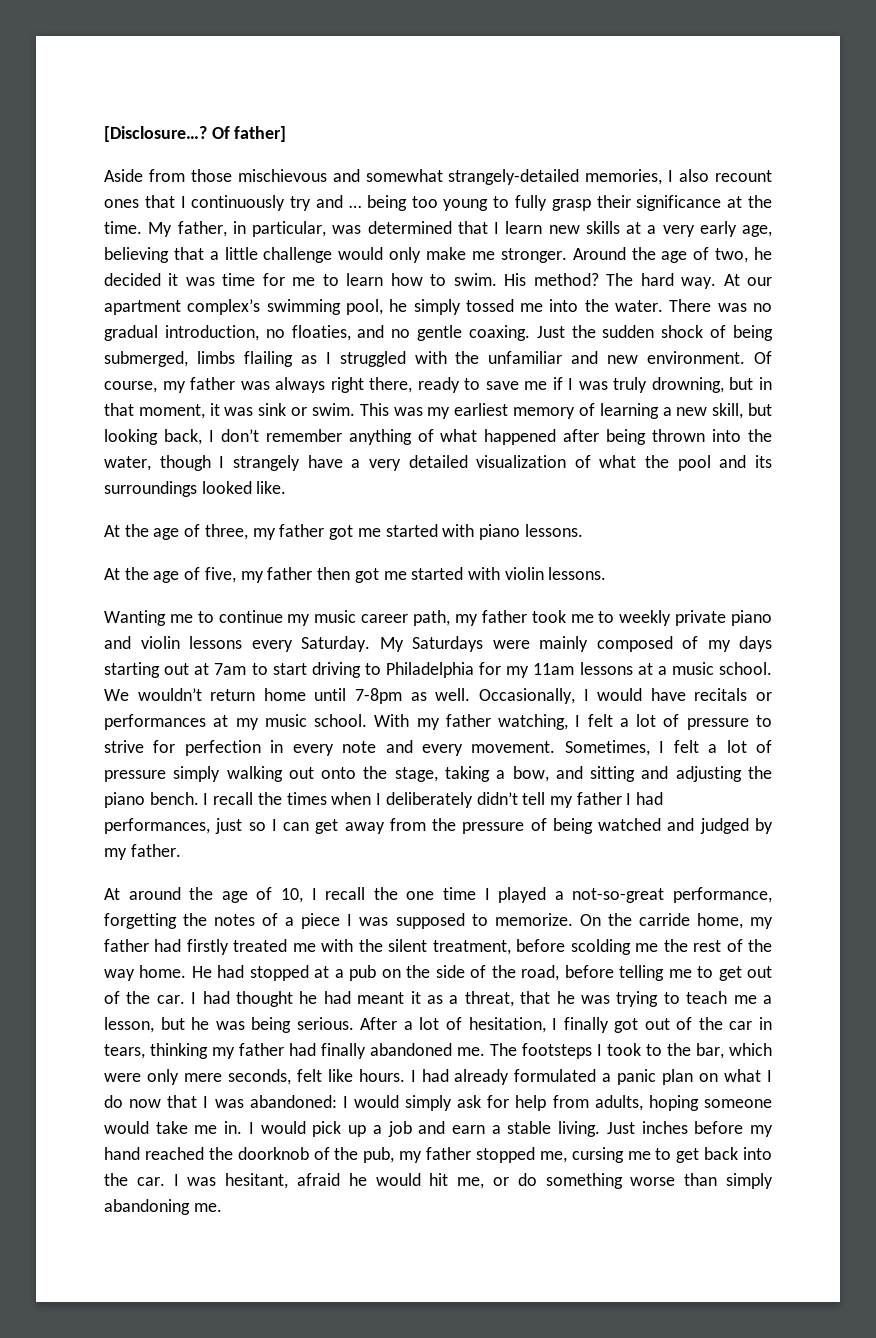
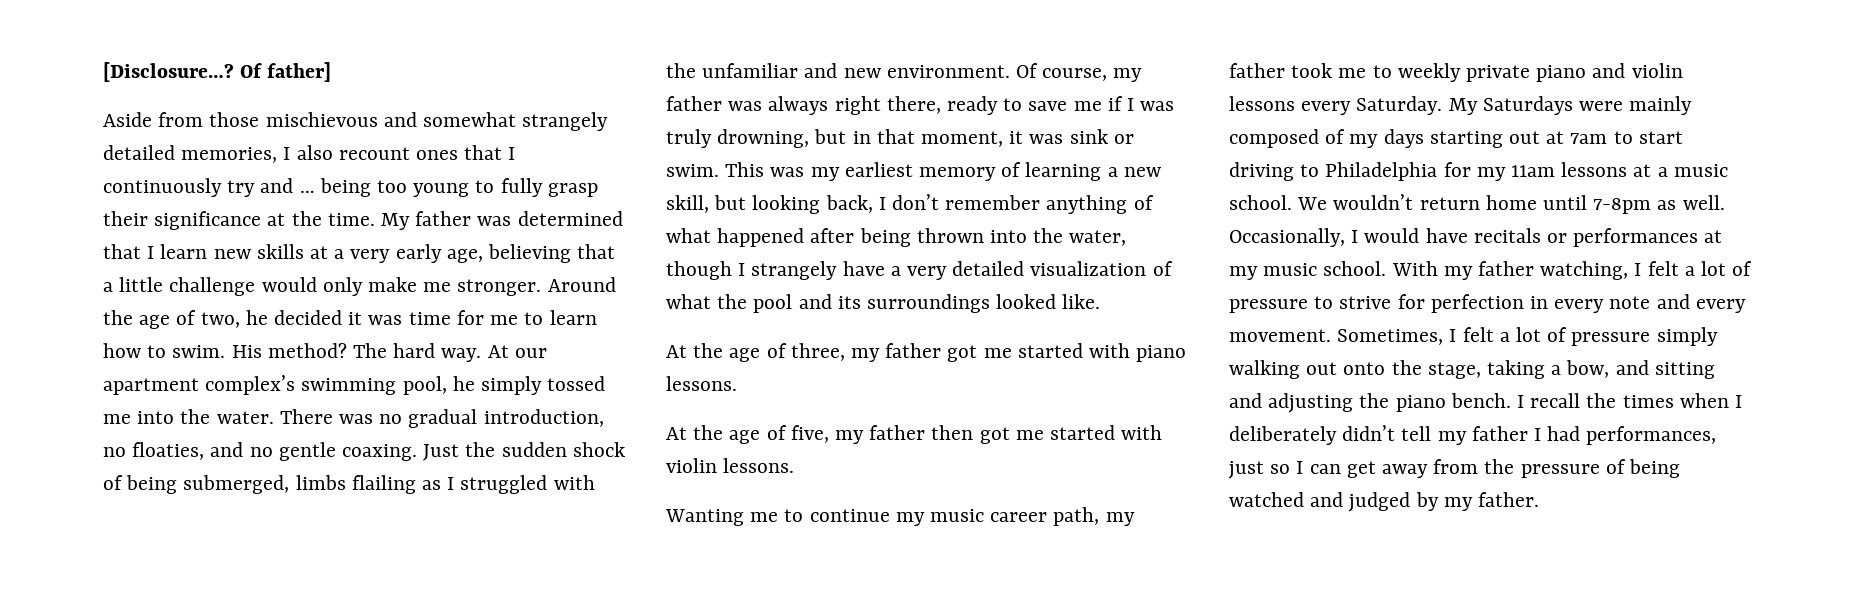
- Aside from those mischievous and somewhat strangely-detailed memories, I also recount ones that I continuously try and … being too young to fully grasp their significance at the time.
+ Aside from those mischievous and somewhat strangely detailed memories, I also recount ones that I continuously try and … being too young to fully grasp their significance at the time.
- My father, in particular, was determined that I learn new skills at a very early age, believing that a little challenge would only make me stronger.
+ My father was determined that I learn new skills at a very early age, believing that a little challenge would only make me stronger.
- At around the age of 10, I recall the one time I played a not-so-great performance, forgetting the notes of a piece I was supposed to memorize. On the carride home, my father had firstly treated me with the silent treatment, before scolding me the rest of the way home. He had stopped at a pub on the side of the road, before telling me to get out of the car. I had thought he had meant it as a threat, that he was trying to teach me a lesson, but he was being serious. After a lot of hesitation, I finally got out of the car in tears, thinking my father had finally abandoned me. The footsteps I took to the bar, which were only mere seconds, felt like hours. I had already formulated a panic plan on what I do now that I was abandoned: I would simply ask for help from adults, hoping someone would take me in. I would pick up a job and earn a stable living. Just inches before my hand reached the doorknob of the pub, my father stopped me, cursing me to get back into the car. I was hesitant, afraid he would hit me, or do something worse than simply abandoning me.

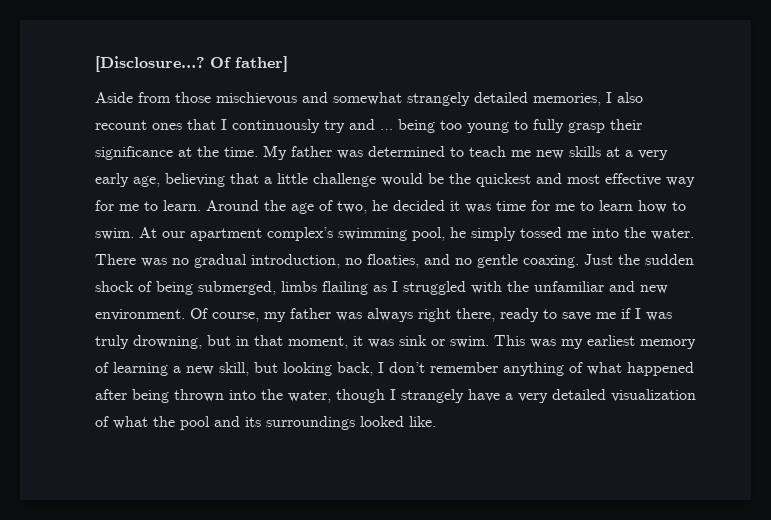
- My father was determined that I learn new skills at a very early age, believing that a little challenge would only make me stronger.
+ My father was determined to teach me new skills at a very early age, believing that a little challenge would be the quickest and most effective way for me to learn.
- His method? The hard way.
- At the age of three, my father got me started with piano lessons.
- At the age of five, my father then got me started with violin lessons.
- Wanting me to continue my music career path, my father took me to weekly private piano and violin lessons every Saturday. My Saturdays were mainly composed of my days starting out at 7am to start driving to Philadelphia for my 11am lessons at a music school. We wouldn’t return home until 7-8pm as well. Occasionally, I would have recitals or performances at my music school. With my father watching, I felt a lot of pressure to strive for perfection in every note and every movement. Sometimes, I felt a lot of pressure simply walking out onto the stage, taking a bow, and sitting and adjusting the piano bench. I recall the times when I deliberately didn’t tell my father I had performances, just so I can get away from the pressure of being watched and judged by my father.

